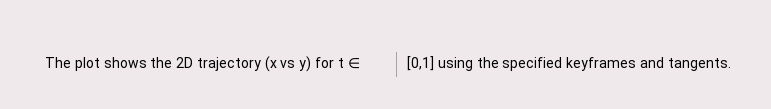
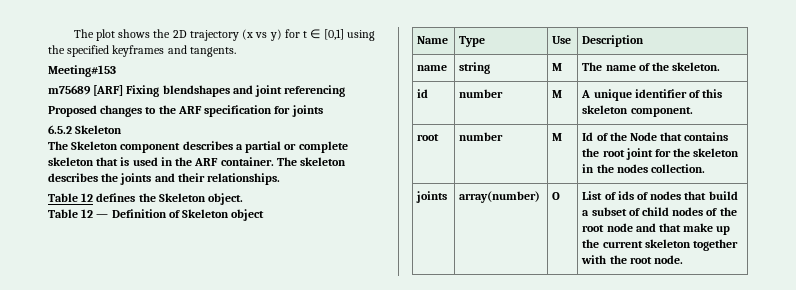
+ Meeting#153
+ m75689 [ARF] Fixing blendshapes and joint referencing
+ Proposed changes to the ARF specification for joints
+ 6.5.2 Skeleton
+ The Skeleton component describes a partial or complete skeleton that is used in the ARF container. The skeleton describes the joints and their relationships.
+ Table 12 defines the Skeleton object.
+ Table 12 — Definition of Skeleton object
+ Name | Type | Use | Description
+ name | string | M | The name of the skeleton.
+ id | number | M | A unique identifier of this skeleton component.
+ root | number | M | Id of the Node that contains the root joint for the skeleton in the nodes collection.
+ joints | array(number) | O | List of ids of nodes that build a subset of child nodes of the root node and that make up the current skeleton together with the root node.

